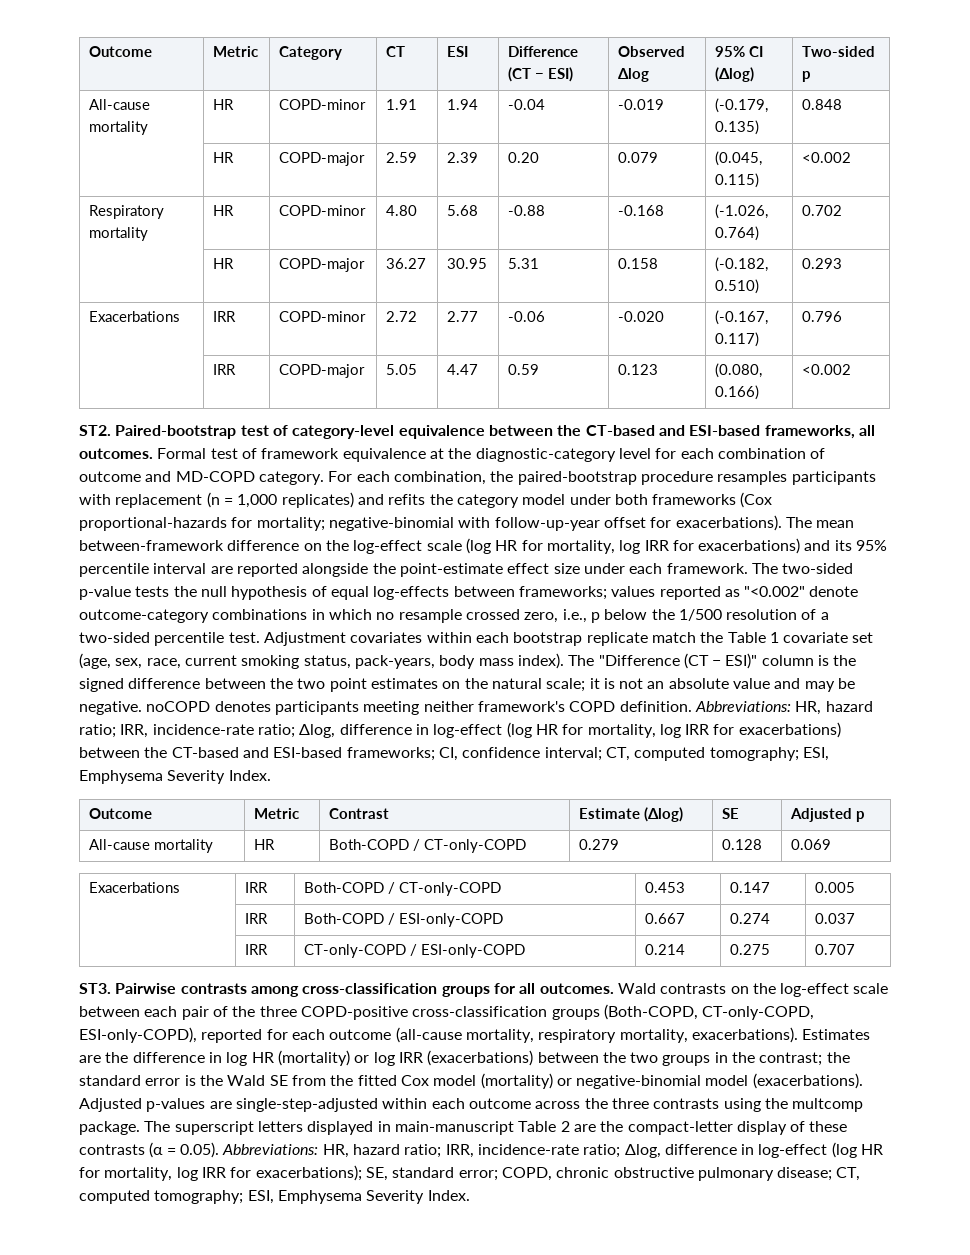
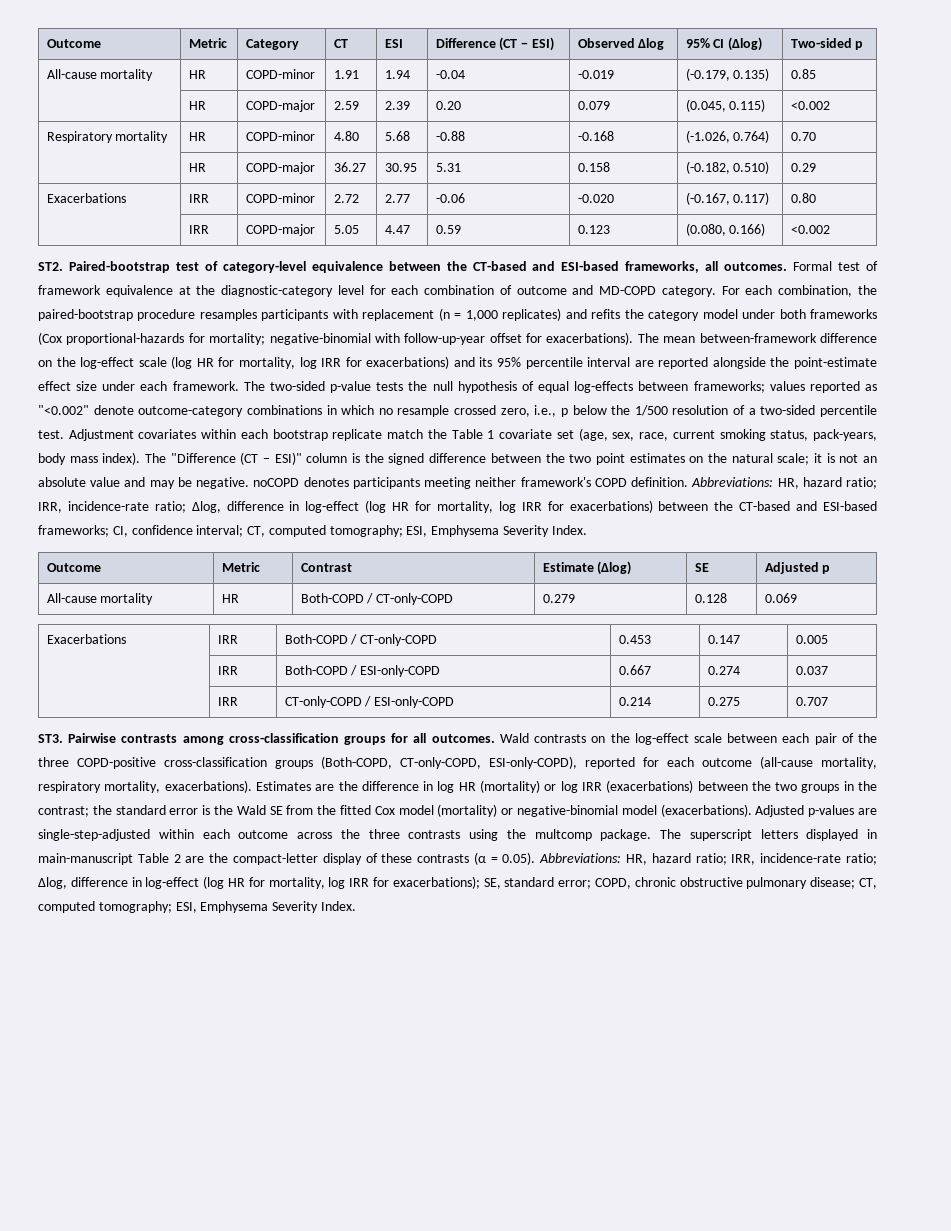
- All-cause mortality | HR | COPD-minor | 1.91 | 1.94 | -0.04 | -0.019 | (-0.179, 0.135) | 0.848
+ All-cause mortality | HR | COPD-minor | 1.91 | 1.94 | -0.04 | -0.019 | (-0.179, 0.135) | 0.85
- Respiratory mortality | HR | COPD-minor | 4.80 | 5.68 | -0.88 | -0.168 | (-1.026, 0.764) | 0.702
+ Respiratory mortality | HR | COPD-minor | 4.80 | 5.68 | -0.88 | -0.168 | (-1.026, 0.764) | 0.70
- | HR | COPD-major | 36.27 | 30.95 | 5.31 | 0.158 | (-0.182, 0.510) | 0.293
+ | HR | COPD-major | 36.27 | 30.95 | 5.31 | 0.158 | (-0.182, 0.510) | 0.29
- Exacerbations | IRR | COPD-minor | 2.72 | 2.77 | -0.06 | -0.020 | (-0.167, 0.117) | 0.796
+ Exacerbations | IRR | COPD-minor | 2.72 | 2.77 | -0.06 | -0.020 | (-0.167, 0.117) | 0.80

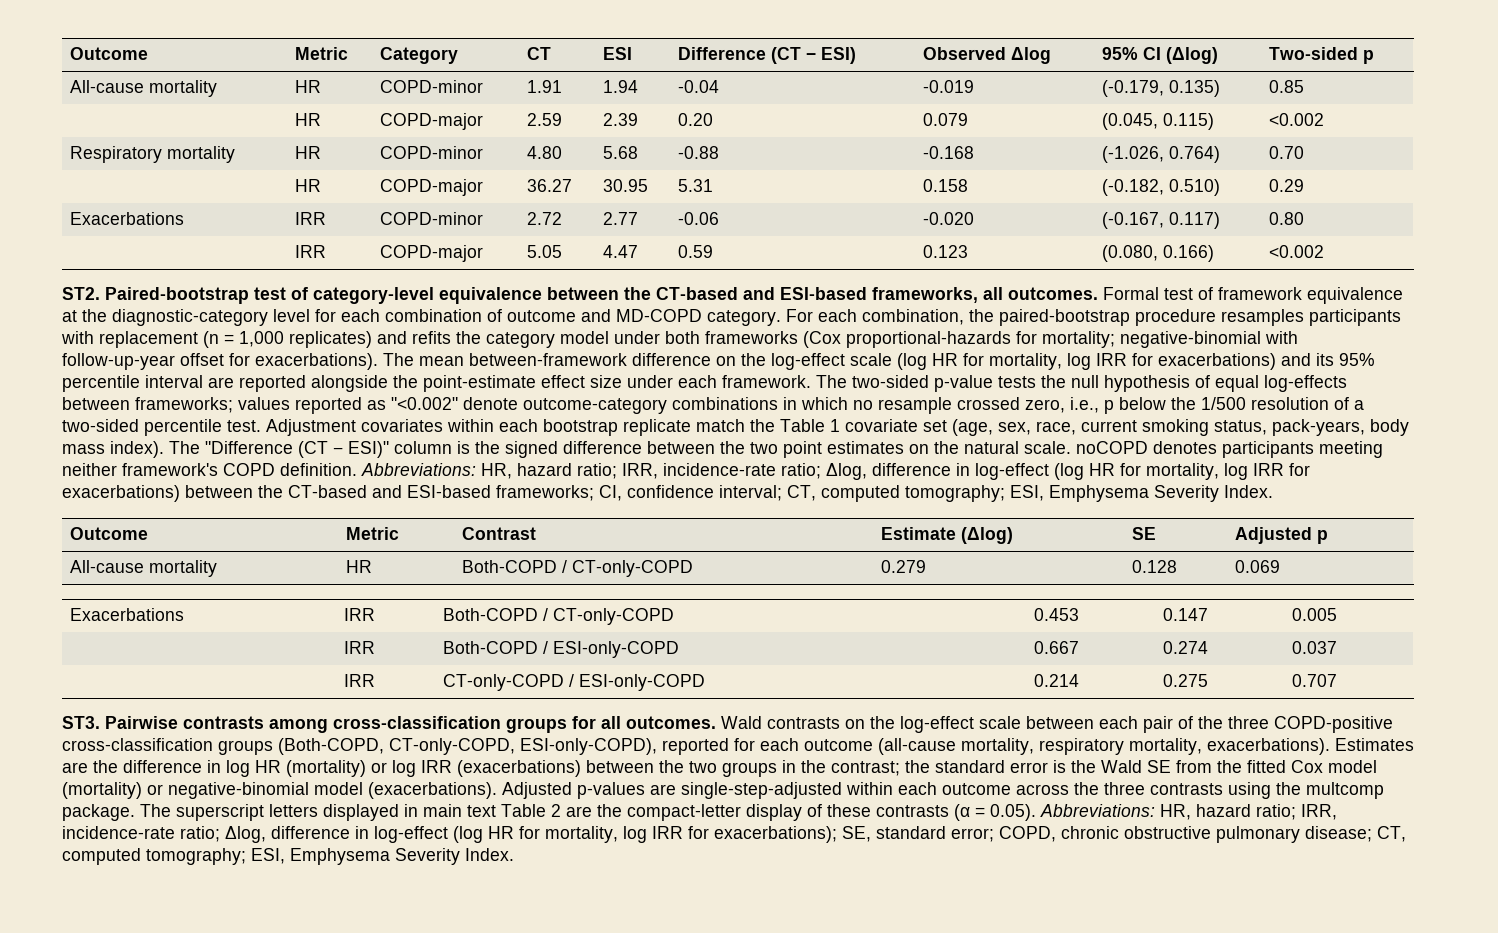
- The "Difference (CT − ESI)" column is the signed difference between the two point estimates on the natural scale; it is not an absolute value and may be negative. noCOPD denotes participants meeting neither framework's COPD definition.
+ The "Difference (CT − ESI)" column is the signed difference between the two point estimates on the natural scale. noCOPD denotes participants meeting neither framework's COPD definition.
- The superscript letters displayed in main-manuscript Table 2 are the compact-letter display of these contrasts (α = 0.05). Abbreviations: HR, hazard ratio; IRR, incidence-rate ratio; Δlog, difference in log-effect (log HR for mortality, log IRR for exacerbations); SE, standard error; COPD, chronic obstructive pulmonary disease; CT, computed tomography; ESI, Emphysema Severity Index.
+ The superscript letters displayed in main text Table 2 are the compact-letter display of these contrasts (α = 0.05). Abbreviations: HR, hazard ratio; IRR, incidence-rate ratio; Δlog, difference in log-effect (log HR for mortality, log IRR for exacerbations); SE, standard error; COPD, chronic obstructive pulmonary disease; CT, computed tomography; ESI, Emphysema Severity Index.

